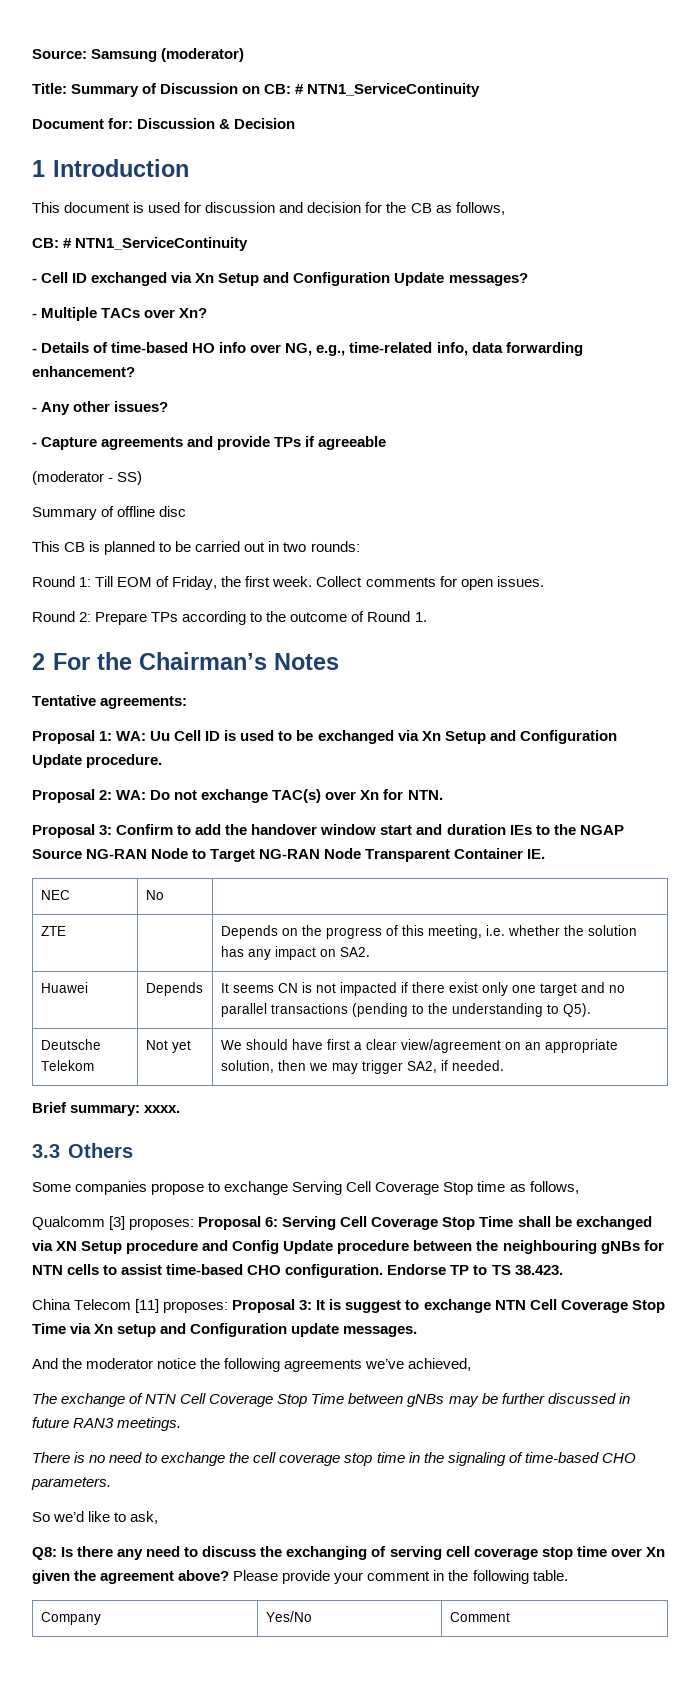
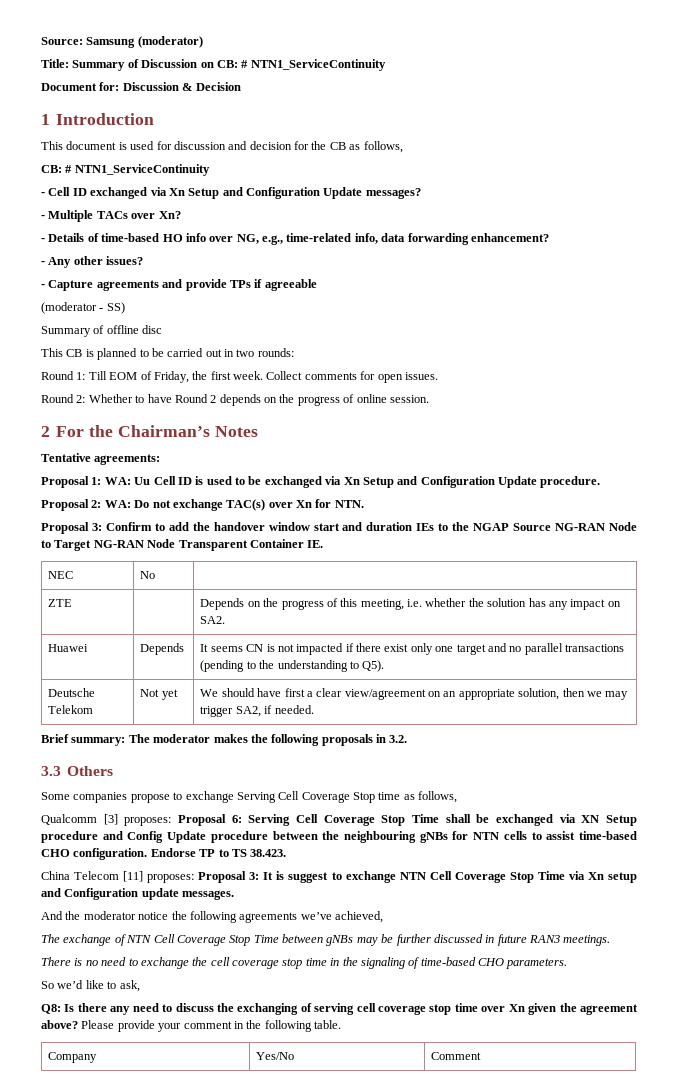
- Round 2: Prepare TPs according to the outcome of Round 1.
+ Round 2: Whether to have Round 2 depends on the progress of online session.
- Brief summary: xxxx.
+ Brief summary: The moderator makes the following proposals in 3.2.

